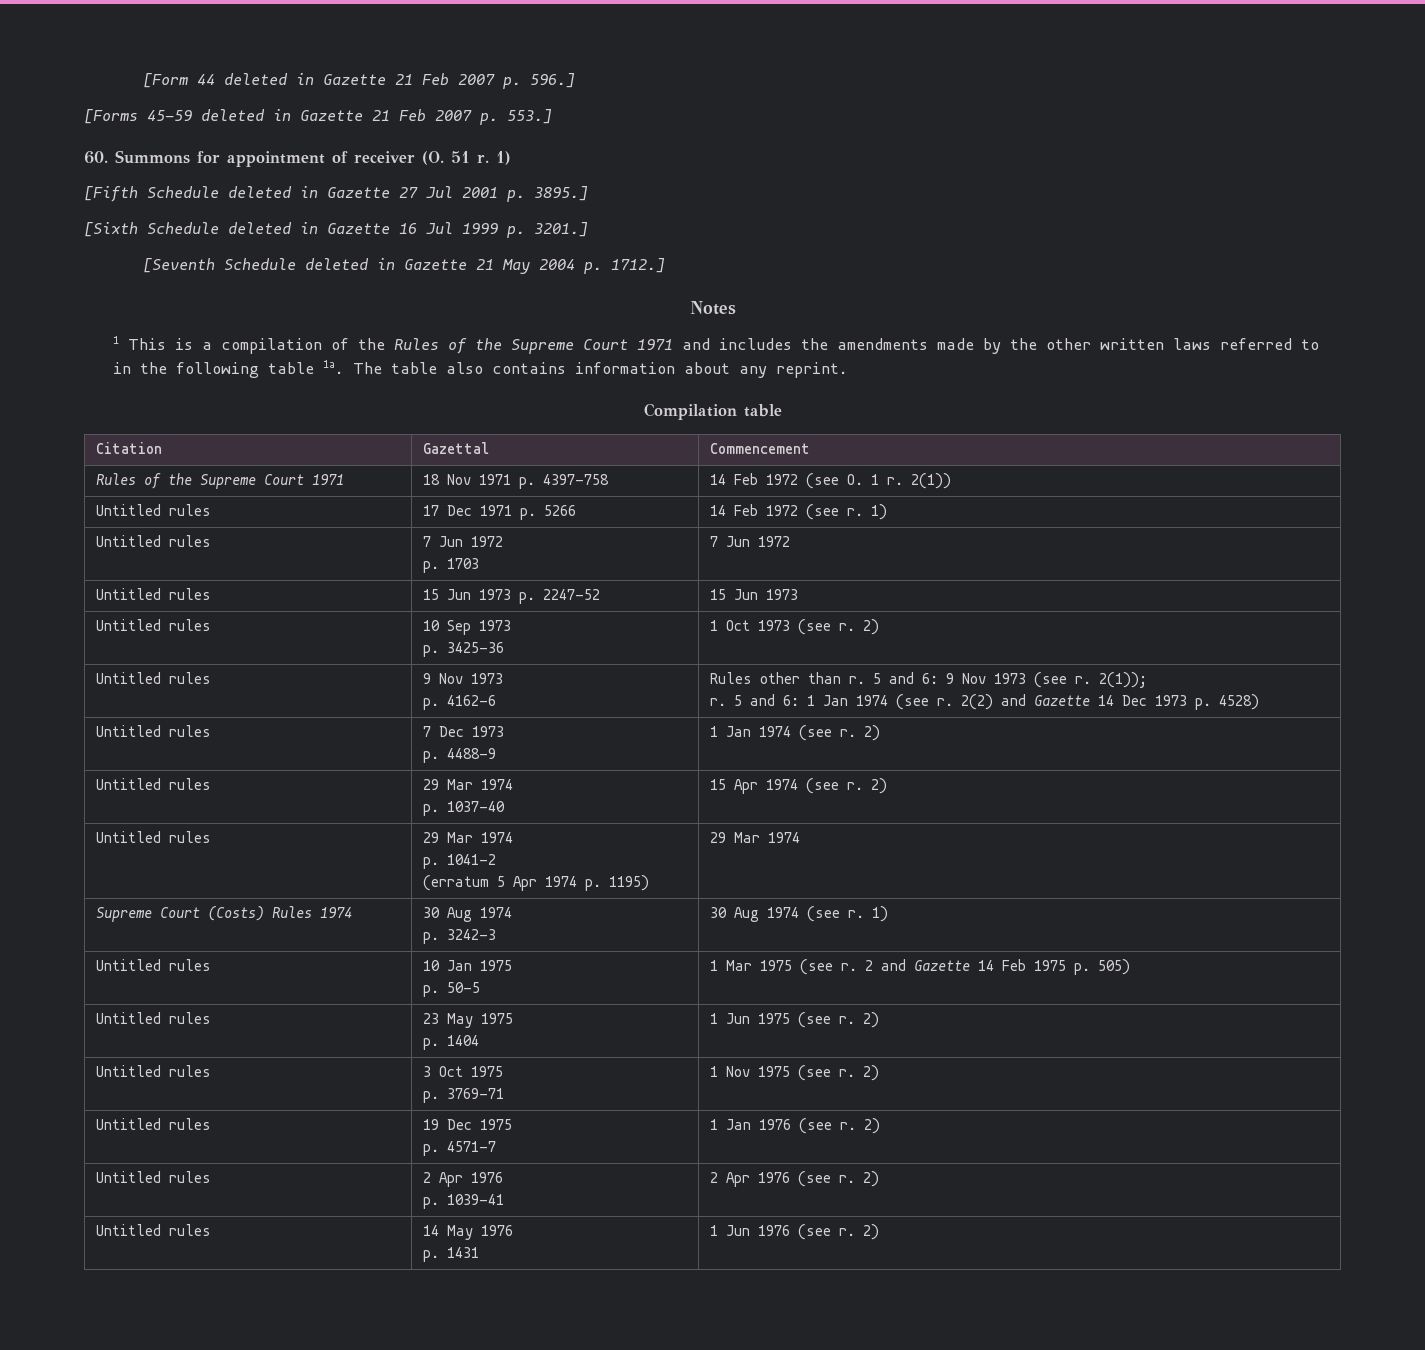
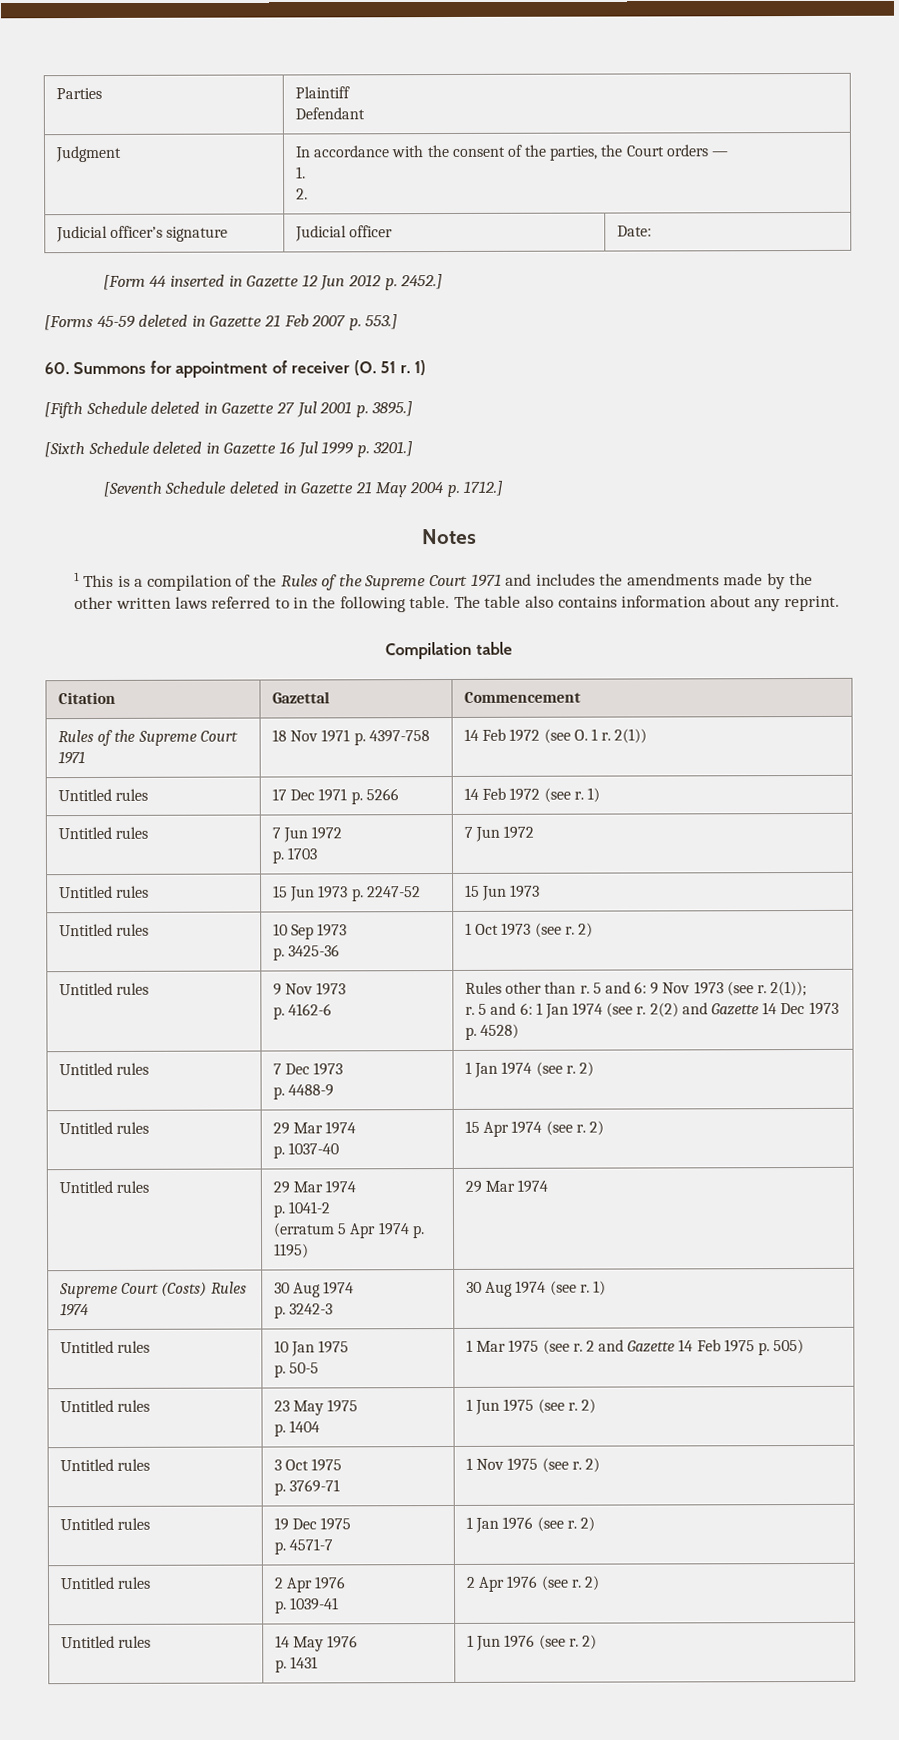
+ Parties | Plaintiff
+ Defendant
+ Judgment | In accordance with the consent of the parties, the Court orders —
+ 1.
+ 2.
+ Judicial officer’s signature | Judicial officer | Date:
- [Form 44 deleted in Gazette 21 Feb 2007 p. 596.]
+ [Form 44 inserted in Gazette 12 Jun 2012 p. 2452.]
- 1 This is a compilation of the Rules of the Supreme Court 1971 and includes the amendments made by the other written laws referred to in the following table 1a.
+ 1 This is a compilation of the Rules of the Supreme Court 1971 and includes the amendments made by the other written laws referred to in the following table.

